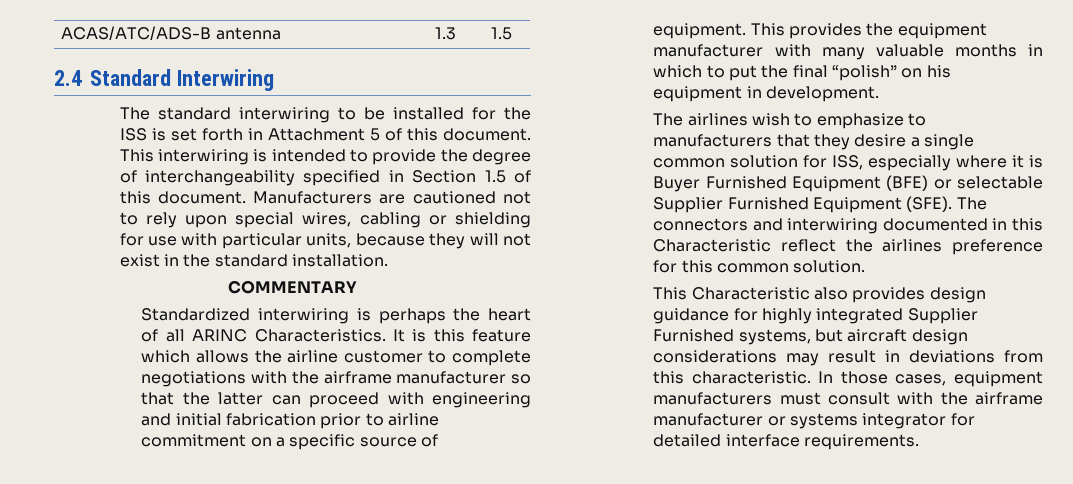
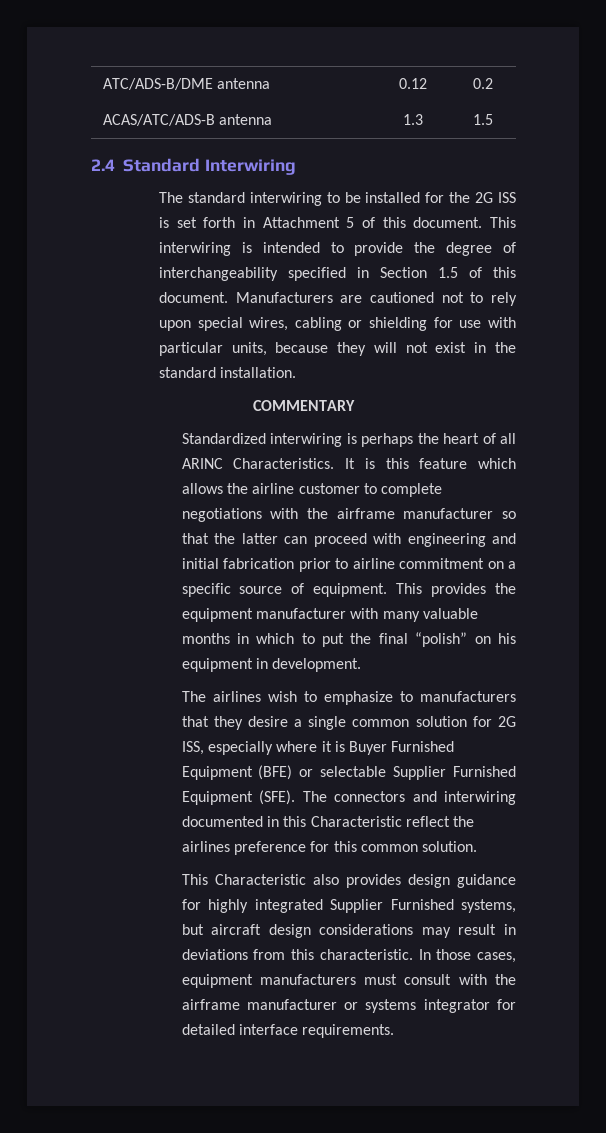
+ ATC/ADS-B/DME antenna | 0.12 | 0.2
- The standard interwiring to be installed for the ISS is set forth in Attachment 5 of this document.
+ The standard interwiring to be installed for the 2G ISS is set forth in Attachment 5 of this document.
- The airlines wish to emphasize to manufacturers that they desire a single common solution for ISS, especially where it is Buyer Furnished Equipment (BFE) or selectable Supplier Furnished Equipment (SFE).
+ The airlines wish to emphasize to manufacturers that they desire a single common solution for 2G ISS, especially where it is Buyer Furnished Equipment (BFE) or selectable Supplier Furnished Equipment (SFE).

